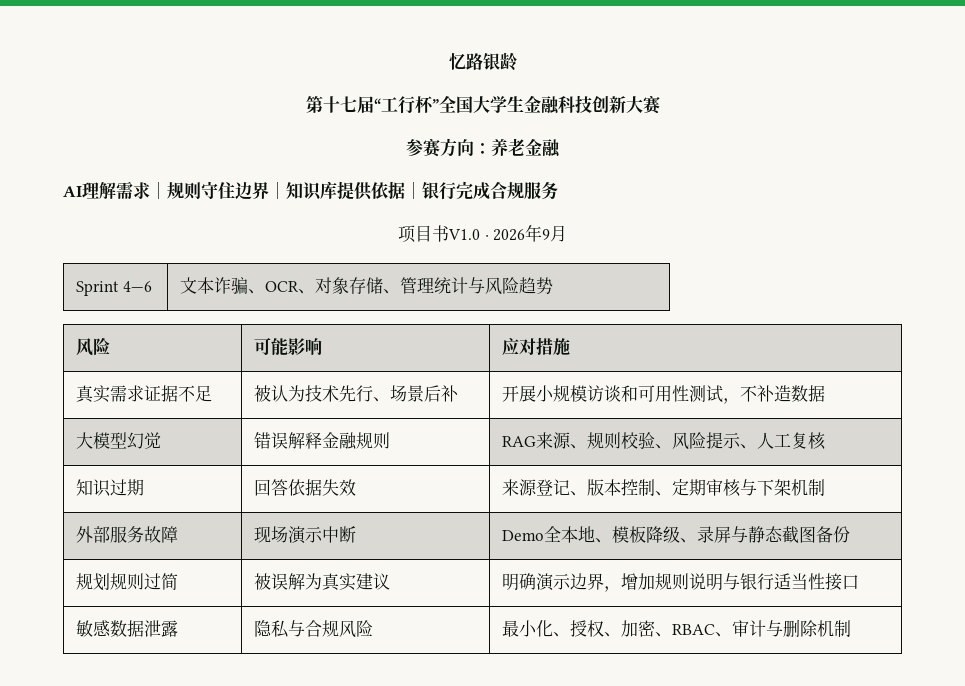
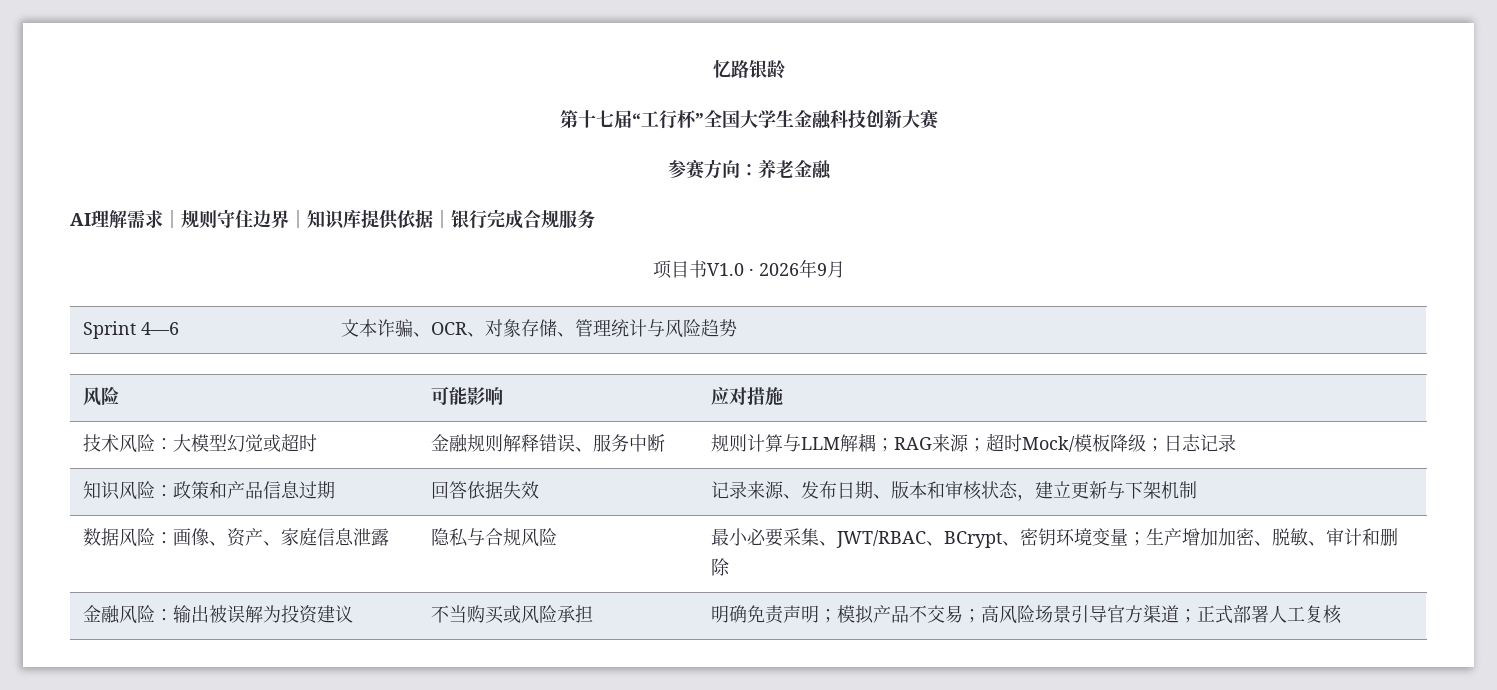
- 真实需求证据不足 | 被认为技术先行、场景后补 | 开展小规模访谈和可用性测试，不补造数据
- 大模型幻觉 | 错误解释金融规则 | RAG来源、规则校验、风险提示、人工复核
- 知识过期 | 回答依据失效 | 来源登记、版本控制、定期审核与下架机制
- 外部服务故障 | 现场演示中断 | Demo全本地、模板降级、录屏与静态截图备份
- 规划规则过简 | 被误解为真实建议 | 明确演示边界，增加规则说明与银行适当性接口
- 敏感数据泄露 | 隐私与合规风险 | 最小化、授权、加密、RBAC、审计与删除机制
+ 技术风险：大模型幻觉或超时 | 金融规则解释错误、服务中断 | 规则计算与LLM解耦；RAG来源；超时Mock/模板降级；日志记录
+ 知识风险：政策和产品信息过期 | 回答依据失效 | 记录来源、发布日期、版本和审核状态，建立更新与下架机制
+ 数据风险：画像、资产、家庭信息泄露 | 隐私与合规风险 | 最小必要采集、JWT/RBAC、BCrypt、密钥环境变量；生产增加加密、脱敏、审计和删除
+ 金融风险：输出被误解为投资建议 | 不当购买或风险承担 | 明确免责声明；模拟产品不交易；高风险场景引导官方渠道；正式部署人工复核

